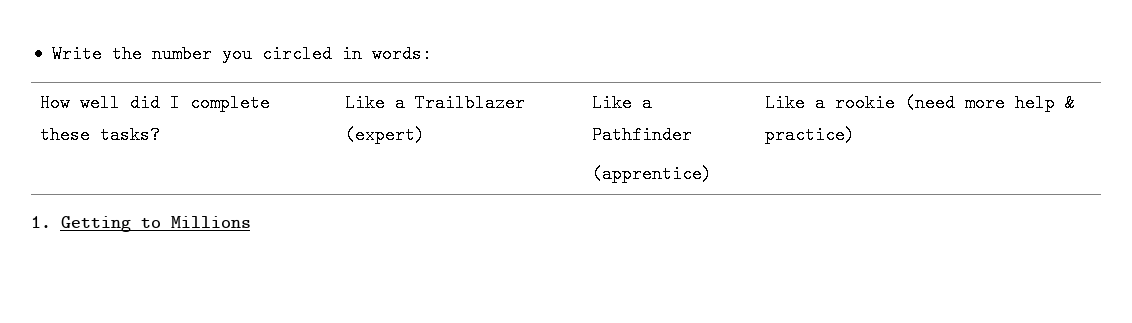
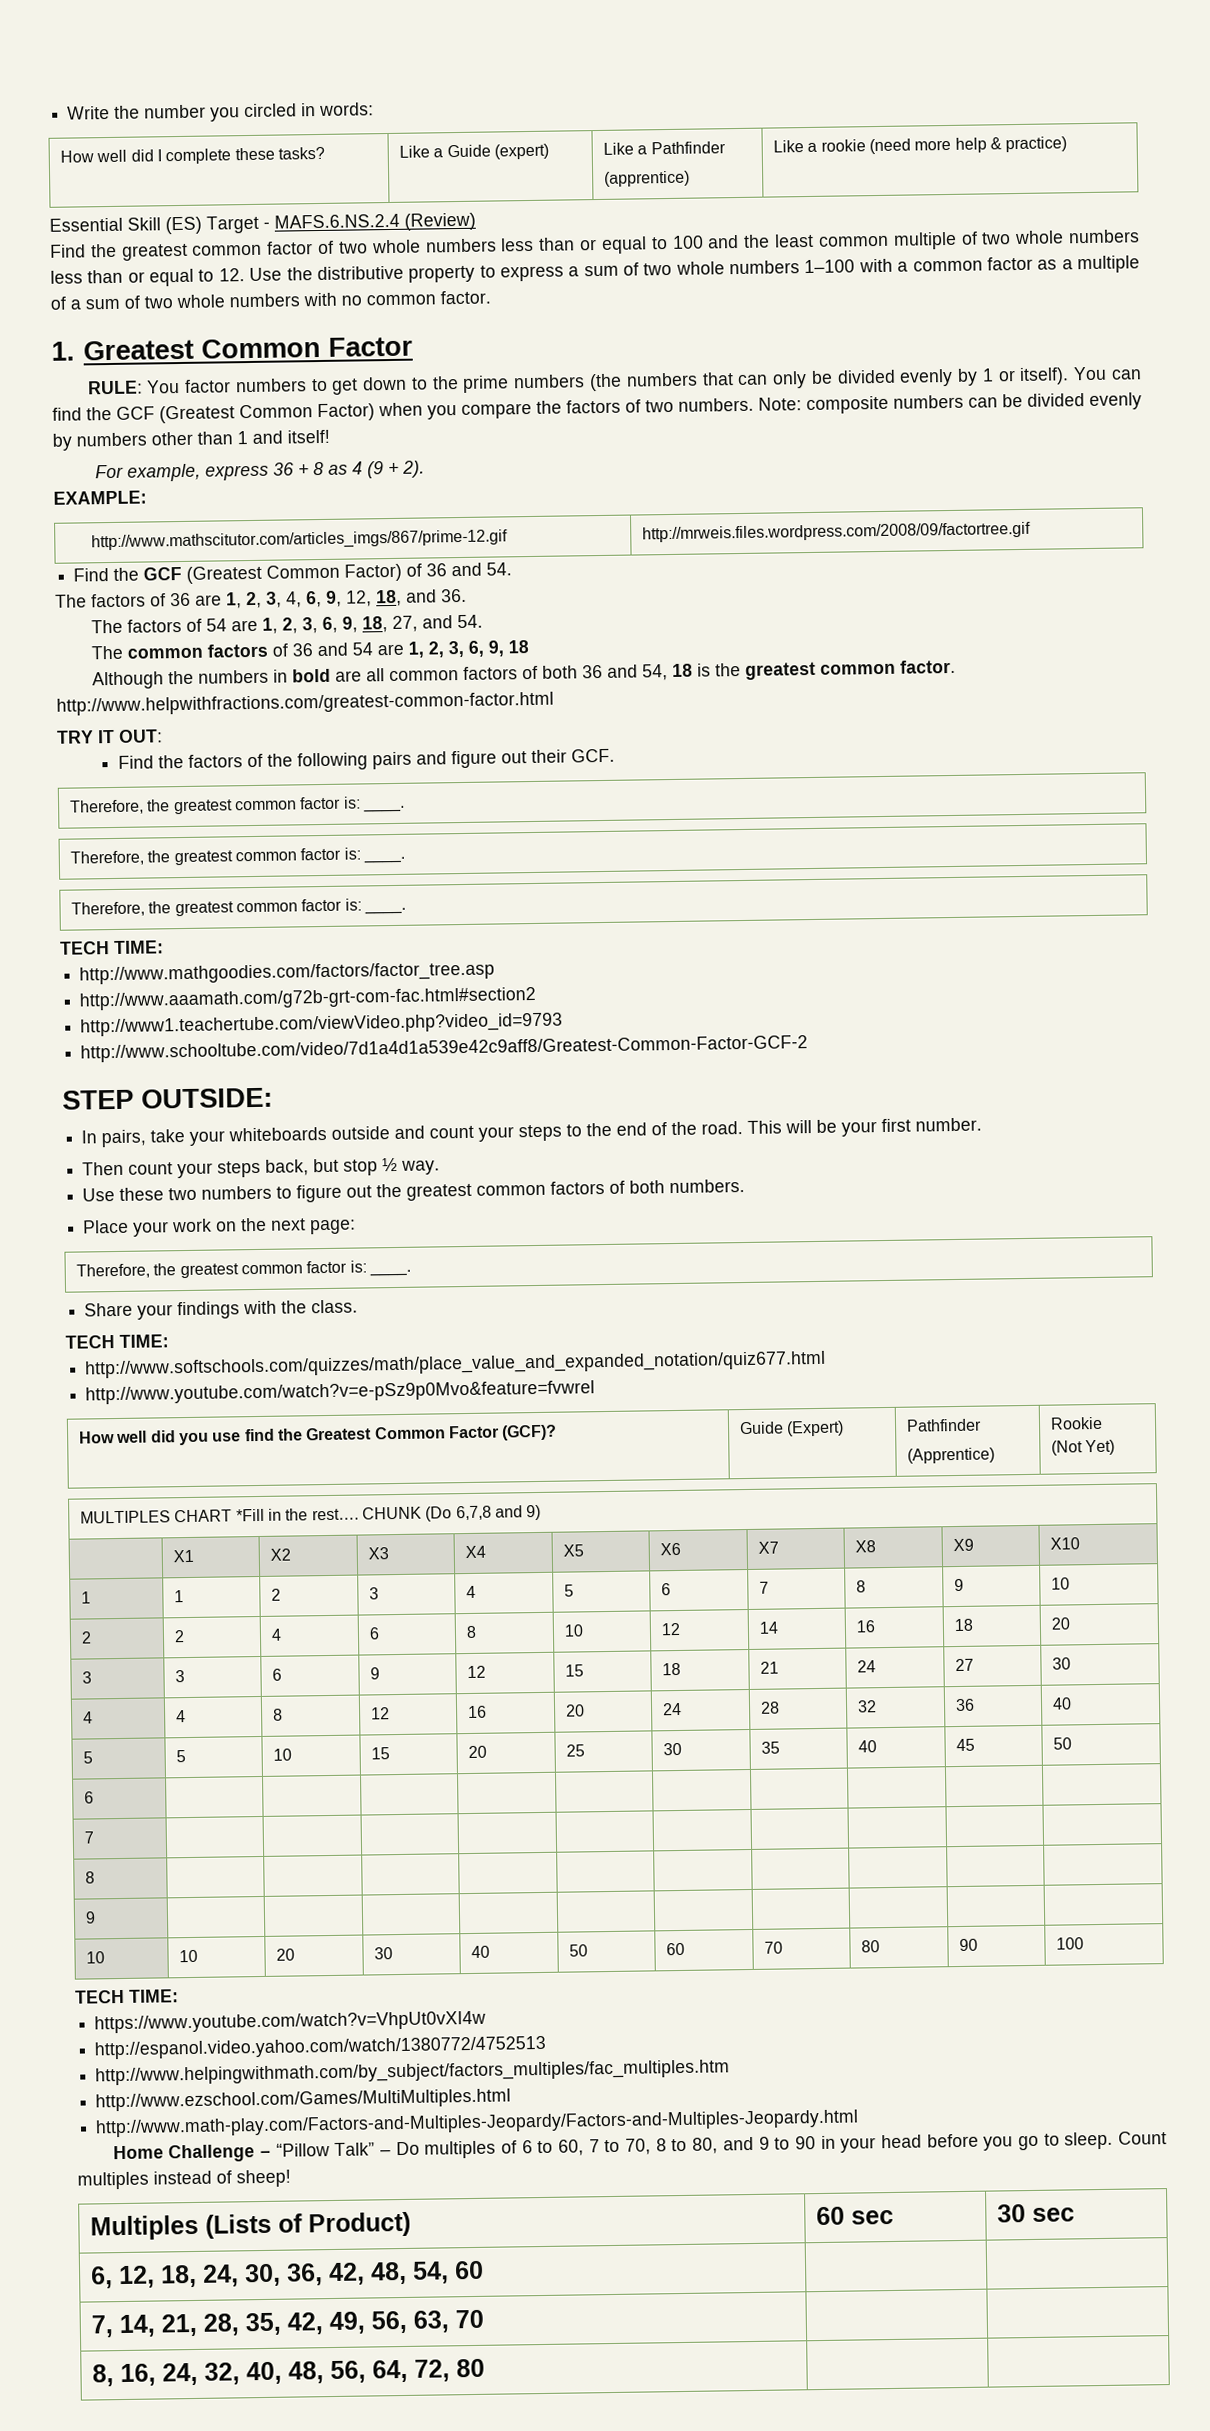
- How well did I complete these tasks? | Like a Trailblazer (expert) | Like a Pathfinder
+ How well did I complete these tasks? | Like a Guide (expert) | Like a Pathfinder
- 1. Getting to Millions
+ Essential Skill (ES) Target - MAFS.6.NS.2.4 (Review)
+ Find the greatest common factor of two whole numbers less than or equal to 100 and the least common multiple of two whole numbers less than or equal to 12. Use the distributive property to express a sum of two whole numbers 1–100 with a common factor as a multiple of a sum of two whole numbers with no common factor.
+ 1. Greatest Common Factor
+ RULE: You factor numbers to get down to the prime numbers (the numbers that can only be divided evenly by 1 or itself). You can find the GCF (Greatest Common Factor) when you compare the factors of two numbers. Note: composite numbers can be divided evenly by numbers other than 1 and itself!
+ For example, express 36 + 8 as 4 (9 + 2).
+ EXAMPLE:
+ http://www.mathscitutor.com/articles_imgs/867/prime-12.gif | http://mrweis.files.wordpress.com/2008/09/factortree.gif
+ Find the GCF (Greatest Common Factor) of 36 and 54.
+ The factors of 36 are 1, 2, 3, 4, 6, 9, 12, 18, and 36.
+ The factors of 54 are 1, 2, 3, 6, 9, 18, 27, and 54.
+ The common factors of 36 and 54 are 1, 2, 3, 6, 9, 18
+ Although the numbers in bold are all common factors of both 36 and 54, 18 is the greatest common factor. http://www.helpwithfractions.com/greatest-common-factor.html
+ TRY IT OUT:
+ Find the factors of the following pairs and figure out their GCF.
+ Therefore, the greatest common factor is: ____.
+ Therefore, the greatest common factor is: ____.
+ Therefore, the greatest common factor is: ____.
+ TECH TIME:
+ http://www.mathgoodies.com/factors/factor_tree.asp
+ http://www.aaamath.com/g72b-grt-com-fac.html#section2
+ http://www1.teachertube.com/viewVideo.php?video_id=9793
+ http://www.schooltube.com/video/7d1a4d1a539e42c9aff8/Greatest-Common-Factor-GCF-2
+ STEP OUTSIDE:
+ In pairs, take your whiteboards outside and count your steps to the end of the road. This will be your first number.
+ Then count your steps back, but stop ½ way.
+ Use these two numbers to figure out the greatest common factors of both numbers.
+ Place your work on the next page:
+ Therefore, the greatest common factor is: ____.
+ Share your findings with the class.
+ TECH TIME:
+ http://www.softschools.com/quizzes/math/place_value_and_expanded_notation/quiz677.html
+ http://www.youtube.com/watch?v=e-pSz9p0Mvo&feature=fvwrel
+ How well did you use find the Greatest Common Factor (GCF)? | Guide (Expert) | Pathfinder
+ (Apprentice) | Rookie
+ (Not Yet)
+ MULTIPLES CHART *Fill in the rest…. CHUNK (Do 6,7,8 and 9)
+ | X1 | X2 | X3 | X4 | X5 | X6 | X7 | X8 | X9 | X10
+ 1 | 1 | 2 | 3 | 4 | 5 | 6 | 7 | 8 | 9 | 10
+ 2 | 2 | 4 | 6 | 8 | 10 | 12 | 14 | 16 | 18 | 20
+ 3 | 3 | 6 | 9 | 12 | 15 | 18 | 21 | 24 | 27 | 30
+ 4 | 4 | 8 | 12 | 16 | 20 | 24 | 28 | 32 | 36 | 40
+ 5 | 5 | 10 | 15 | 20 | 25 | 30 | 35 | 40 | 45 | 50
+ 6 | | | | | | | | | |
+ 7 | | | | | | | | | |
+ 8 | | | | | | | | | |
+ 9 | | | | | | | | | |
+ 10 | 10 | 20 | 30 | 40 | 50 | 60 | 70 | 80 | 90 | 100
+ TECH TIME:
+ https://www.youtube.com/watch?v=VhpUt0vXI4w
+ http://espanol.video.yahoo.com/watch/1380772/4752513
+ http://www.helpingwithmath.com/by_subject/factors_multiples/fac_multiples.htm
+ http://www.ezschool.com/Games/MultiMultiples.html
+ http://www.math-play.com/Factors-and-Multiples-Jeopardy/Factors-and-Multiples-Jeopardy.html
+ Home Challenge – “Pillow Talk” – Do multiples of 6 to 60, 7 to 70, 8 to 80, and 9 to 90 in your head before you go to sleep. Count multiples instead of sheep!
+ Multiples (Lists of Product) | 60 sec | 30 sec
+ 6, 12, 18, 24, 30, 36, 42, 48, 54, 60 | |
+ 7, 14, 21, 28, 35, 42, 49, 56, 63, 70 | |
+ 8, 16, 24, 32, 40, 48, 56, 64, 72, 80 | |

